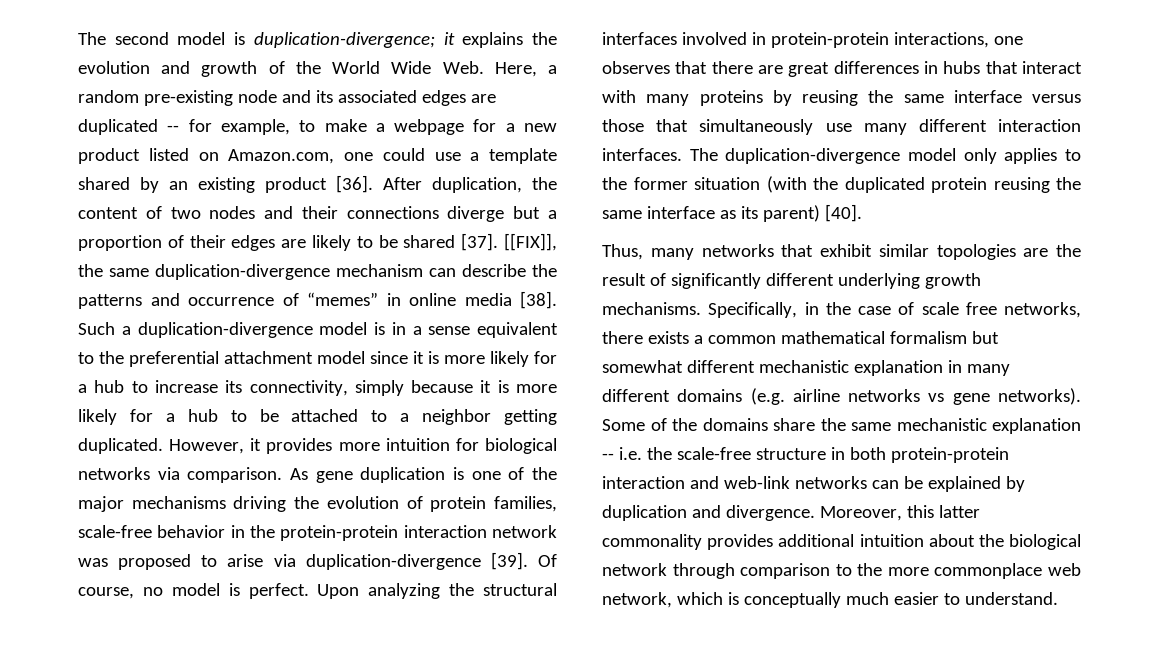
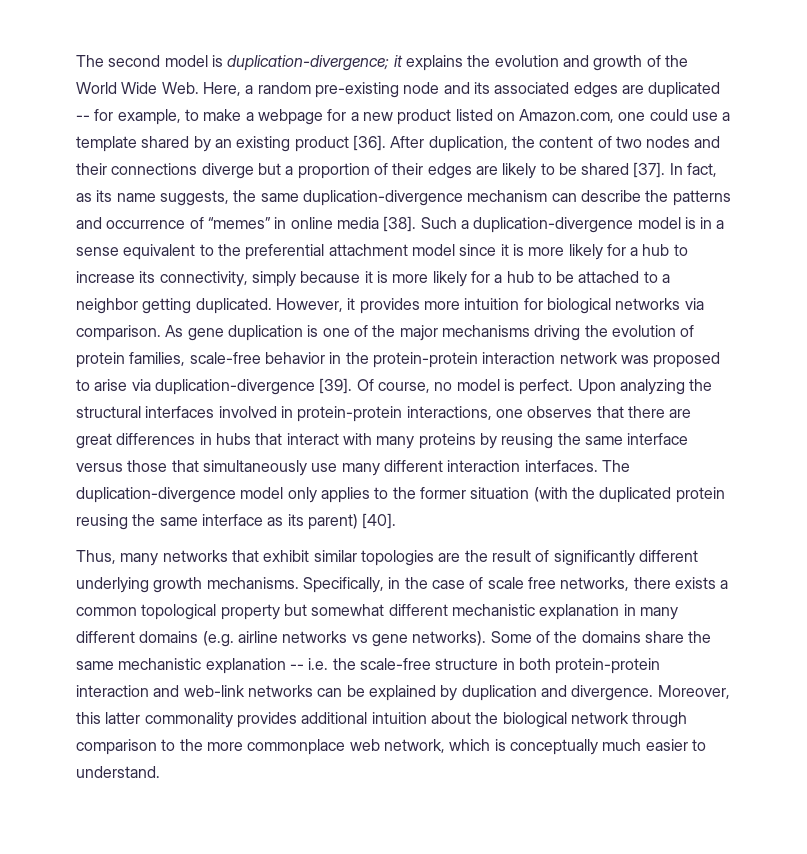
- [[FIX]], the same duplication-divergence mechanism can describe the patterns and occurrence of “memes” in online media [38].
+ In fact, as its name suggests, the same duplication-divergence mechanism can describe the patterns and occurrence of “memes” in online media [38].
- Specifically, in the case of scale free networks, there exists a common mathematical formalism but somewhat different mechanistic explanation in many different domains (e.g. airline networks vs gene networks).
+ Specifically, in the case of scale free networks, there exists a common topological property but somewhat different mechanistic explanation in many different domains (e.g. airline networks vs gene networks).

